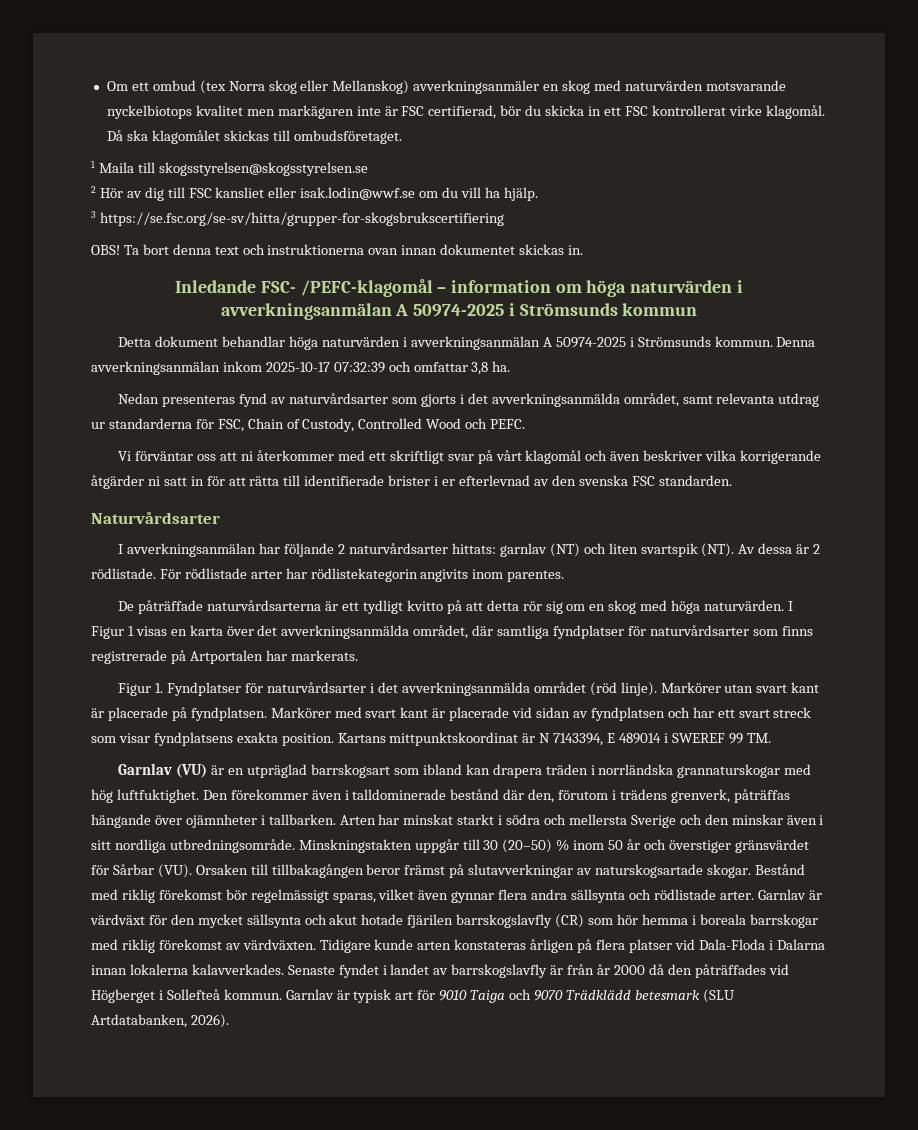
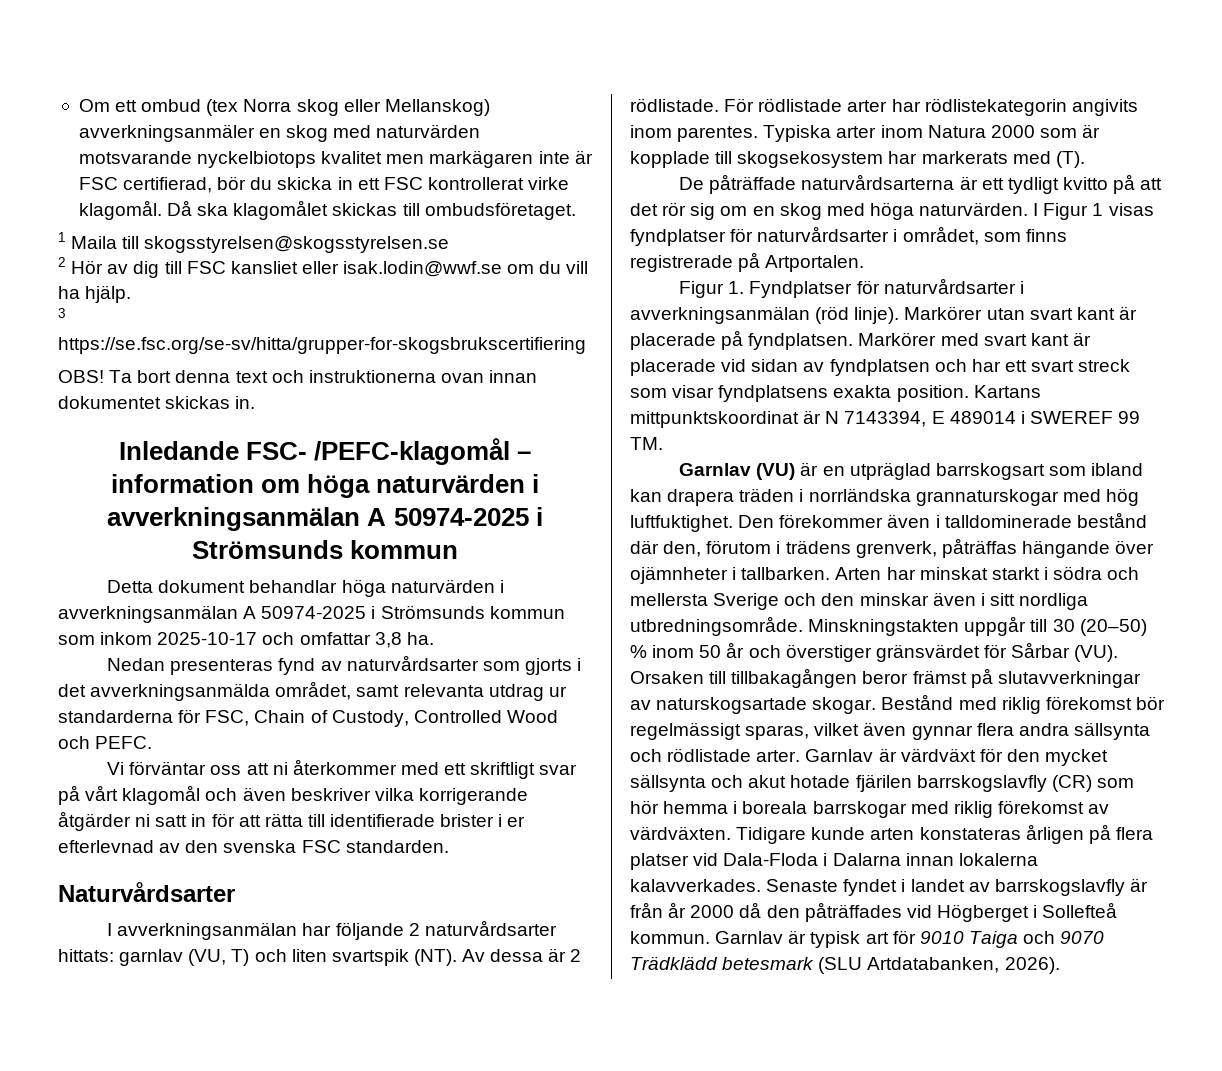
- Detta dokument behandlar höga naturvärden i avverkningsanmälan A 50974-2025 i Strömsunds kommun. Denna avverkningsanmälan inkom 2025-10-17 07:32:39 och omfattar 3,8 ha.
+ Detta dokument behandlar höga naturvärden i avverkningsanmälan A 50974-2025 i Strömsunds kommun som inkom 2025-10-17 och omfattar 3,8 ha.
- I avverkningsanmälan har följande 2 naturvårdsarter hittats: garnlav (NT) och liten svartspik (NT). Av dessa är 2 rödlistade.
+ I avverkningsanmälan har följande 2 naturvårdsarter hittats: garnlav (VU, T) och liten svartspik (NT). Av dessa är 2 rödlistade.
+ Typiska arter inom Natura 2000 som är kopplade till skogsekosystem har markerats med (T).
- De påträffade naturvårdsarterna är ett tydligt kvitto på att detta rör sig om en skog med höga naturvärden.
+ De påträffade naturvårdsarterna är ett tydligt kvitto på att det rör sig om en skog med höga naturvärden.
- I Figur 1 visas en karta över det avverkningsanmälda området, där samtliga fyndplatser för naturvårdsarter som finns registrerade på Artportalen har markerats.
+ I Figur 1 visas fyndplatser för naturvårdsarter i området, som finns registrerade på Artportalen.
- Figur 1. Fyndplatser för naturvårdsarter i det avverkningsanmälda området (röd linje).
+ Figur 1. Fyndplatser för naturvårdsarter i avverkningsanmälan (röd linje).

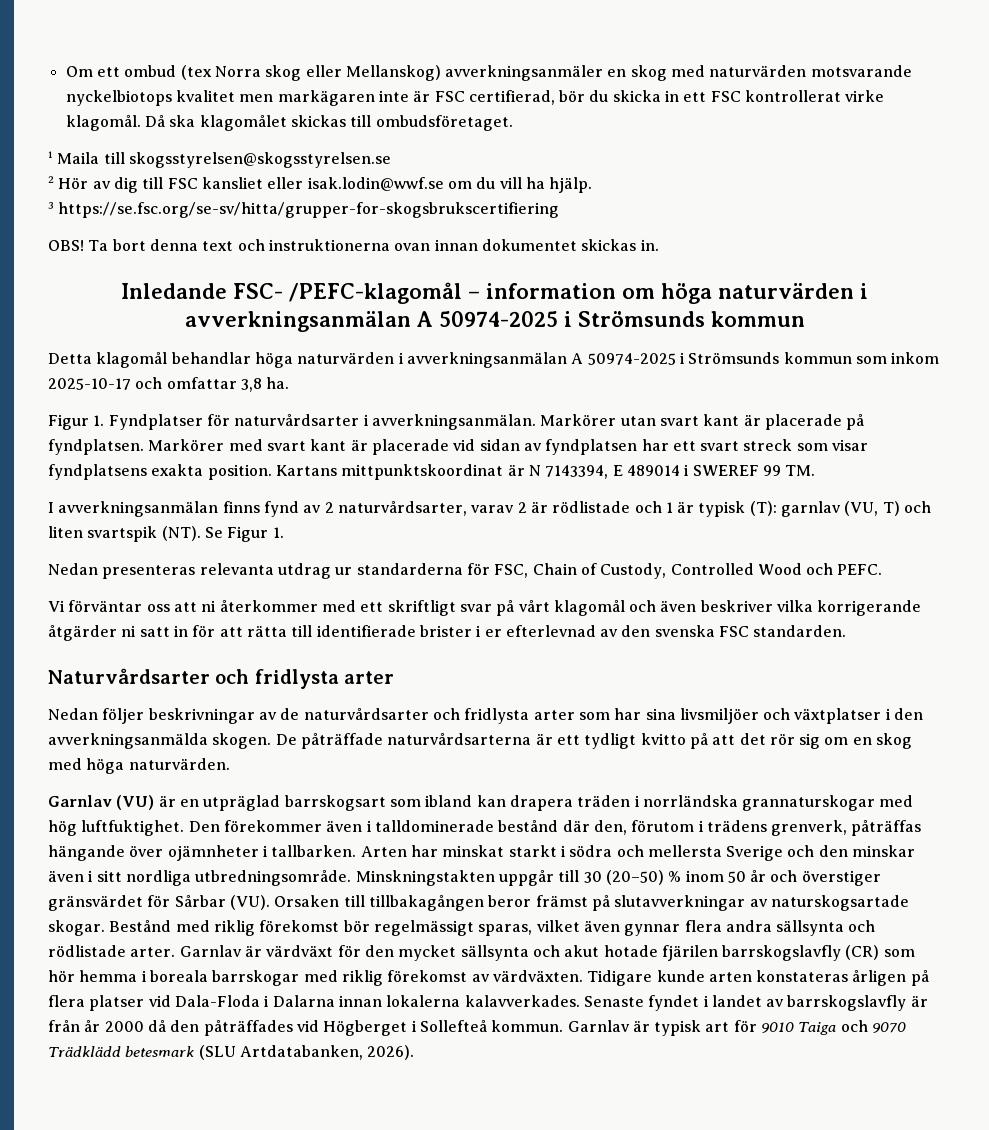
- Detta dokument behandlar höga naturvärden i avverkningsanmälan A 50974-2025 i Strömsunds kommun som inkom 2025-10-17 och omfattar 3,8 ha.
+ Detta klagomål behandlar höga naturvärden i avverkningsanmälan A 50974-2025 i Strömsunds kommun som inkom 2025-10-17 och omfattar 3,8 ha.
- Nedan presenteras fynd av naturvårdsarter som gjorts i det avverkningsanmälda området, samt relevanta utdrag ur standarderna för FSC, Chain of Custody, Controlled Wood och PEFC.
+ Figur 1. Fyndplatser för naturvårdsarter i avverkningsanmälan. Markörer utan svart kant är placerade på fyndplatsen. Markörer med svart kant är placerade vid sidan av fyndplatsen har ett svart streck som visar fyndplatsens exakta position. Kartans mittpunktskoordinat är N 7143394, E 489014 i SWEREF 99 TM.
+ I avverkningsanmälan finns fynd av 2 naturvårdsarter, varav 2 är rödlistade och 1 är typisk (T): garnlav (VU, T) och liten svartspik (NT). Se Figur 1.
+ Nedan presenteras relevanta utdrag ur standarderna för FSC, Chain of Custody, Controlled Wood och PEFC.
- Naturvårdsarter
- I avverkningsanmälan har följande 2 naturvårdsarter hittats: garnlav (VU, T) och liten svartspik (NT). Av dessa är 2 rödlistade. För rödlistade arter har rödlistekategorin angivits inom parentes. Typiska arter inom Natura 2000 som är kopplade till skogsekosystem har markerats med (T).
- De påträffade naturvårdsarterna är ett tydligt kvitto på att det rör sig om en skog med höga naturvärden. I Figur 1 visas fyndplatser för naturvårdsarter i området, som finns registrerade på Artportalen.
- Figur 1. Fyndplatser för naturvårdsarter i avverkningsanmälan (röd linje). Markörer utan svart kant är placerade på fyndplatsen. Markörer med svart kant är placerade vid sidan av fyndplatsen och har ett svart streck som visar fyndplatsens exakta position. Kartans mittpunktskoordinat är N 7143394, E 489014 i SWEREF 99 TM.
+ Naturvårdsarter och fridlysta arter
+ Nedan följer beskrivningar av de naturvårdsarter och fridlysta arter som har sina livsmiljöer och växtplatser i den avverkningsanmälda skogen. De påträffade naturvårdsarterna är ett tydligt kvitto på att det rör sig om en skog med höga naturvärden.

